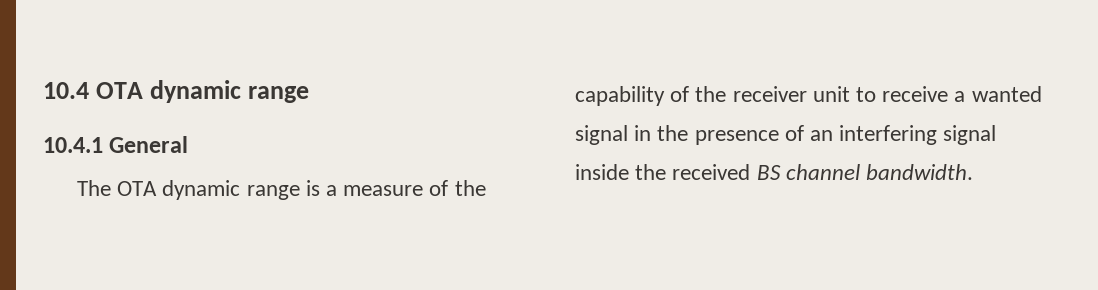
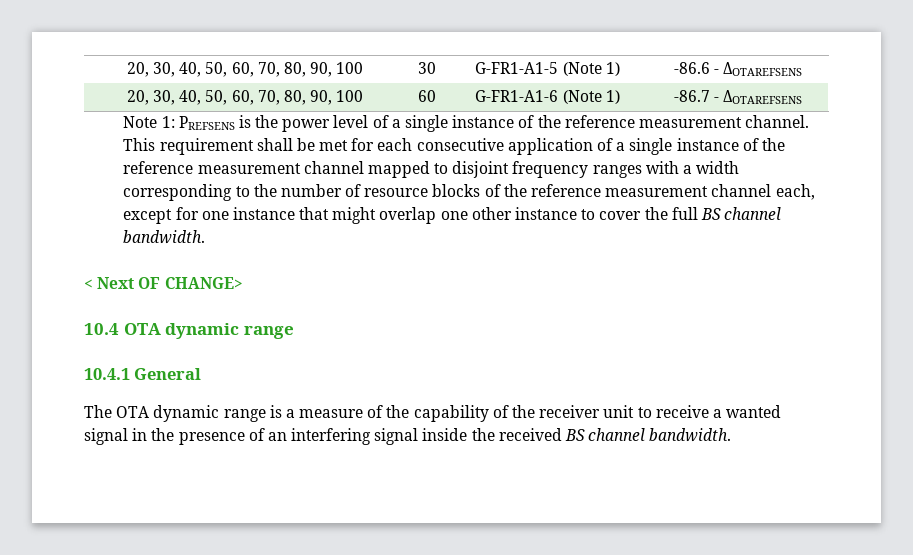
+ 20, 30, 40, 50, 60, 70, 80, 90, 100 | 30 | G-FR1-A1-5 (Note 1) | -86.6 - ΔOTAREFSENS
+ 20, 30, 40, 50, 60, 70, 80, 90, 100 | 60 | G-FR1-A1-6 (Note 1) | -86.7 - ΔOTAREFSENS
+ Note 1: PREFSENS is the power level of a single instance of the reference measurement channel. This requirement shall be met for each consecutive application of a single instance of the reference measurement channel mapped to disjoint frequency ranges with a width corresponding to the number of resource blocks of the reference measurement channel each, except for one instance that might overlap one other instance to cover the full BS channel bandwidth.
+ < Next OF CHANGE>

